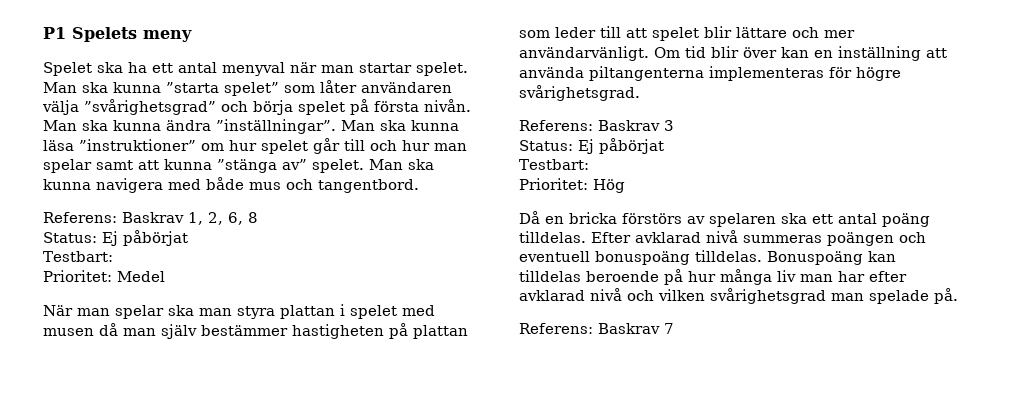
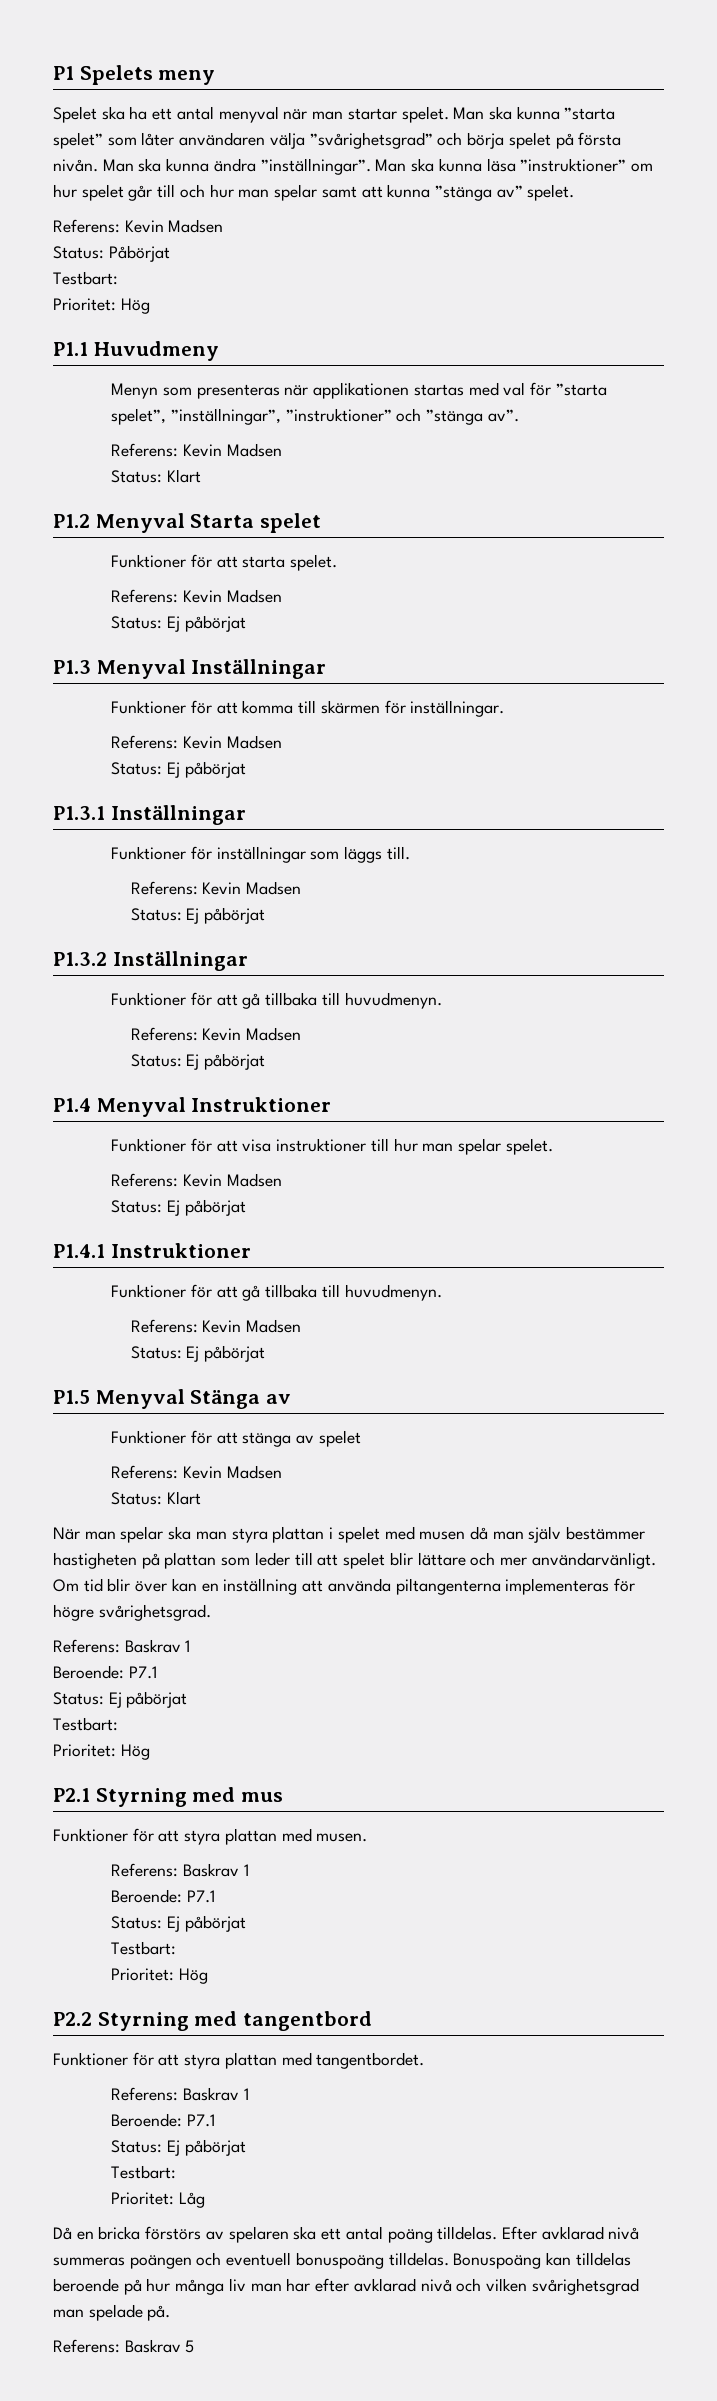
- Man ska kunna läsa ”instruktioner” om hur spelet går till och hur man spelar samt att kunna ”stänga av” spelet. Man ska kunna navigera med både mus och tangentbord.
- Referens: Baskrav 1, 2, 6, 8
+ Man ska kunna läsa ”instruktioner” om hur spelet går till och hur man spelar samt att kunna ”stänga av” spelet.
+ Referens: Kevin Madsen
+ Status: Påbörjat
+ Testbart:
+ Prioritet: Hög
+ P1.1 Huvudmeny
+ Menyn som presenteras när applikationen startas med val för ”starta spelet”, ”inställningar”, ”instruktioner” och ”stänga av”.
+ Referens: Kevin Madsen
+ Status: Klart
+ P1.2 Menyval Starta spelet
+ Funktioner för att starta spelet.
+ Referens: Kevin Madsen
  Status: Ej påbörjat
- Testbart:
- Prioritet: Medel
+ P1.3 Menyval Inställningar
+ Funktioner för att komma till skärmen för inställningar.
+ Referens: Kevin Madsen
+ Status: Ej påbörjat
+ P1.3.1 Inställningar
+ Funktioner för inställningar som läggs till.
+ Referens: Kevin Madsen
+ Status: Ej påbörjat
+ P1.3.2 Inställningar
+ Funktioner för att gå tillbaka till huvudmenyn.
+ Referens: Kevin Madsen
+ Status: Ej påbörjat
+ P1.4 Menyval Instruktioner
+ Funktioner för att visa instruktioner till hur man spelar spelet.
+ Referens: Kevin Madsen
+ Status: Ej påbörjat
+ P1.4.1 Instruktioner
+ Funktioner för att gå tillbaka till huvudmenyn.
+ Referens: Kevin Madsen
+ Status: Ej påbörjat
+ P1.5 Menyval Stänga av
+ Funktioner för att stänga av spelet
+ Referens: Kevin Madsen
+ Status: Klart
  Om tid blir över kan en inställning att använda piltangenterna implementeras för högre svårighetsgrad.
- Referens: Baskrav 3
+ Referens: Baskrav 1
+ Beroende: P7.1
  Status: Ej påbörjat
  Testbart:
  Prioritet: Hög
+ P2.1 Styrning med mus
+ Funktioner för att styra plattan med musen.
+ Referens: Baskrav 1
+ Beroende: P7.1
+ Status: Ej påbörjat
+ Testbart:
+ Prioritet: Hög
+ P2.2 Styrning med tangentbord
+ Funktioner för att styra plattan med tangentbordet.
+ Referens: Baskrav 1
+ Beroende: P7.1
+ Status: Ej påbörjat
+ Testbart:
+ Prioritet: Låg
- Referens: Baskrav 7
+ Referens: Baskrav 5

